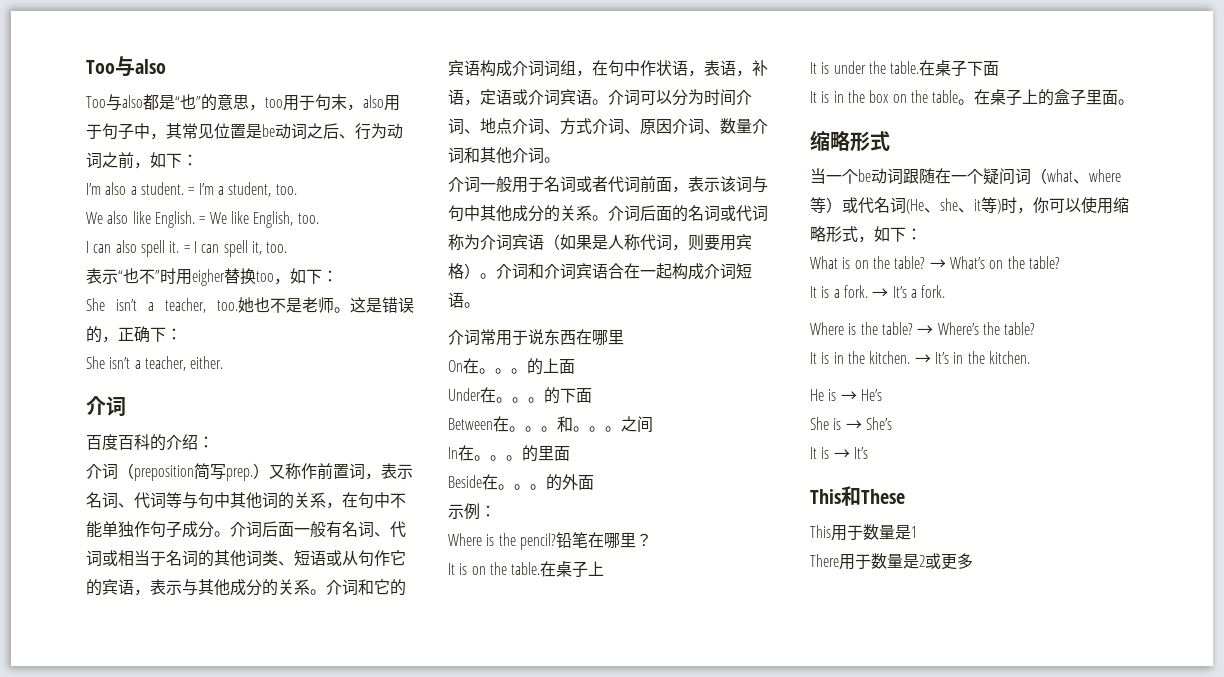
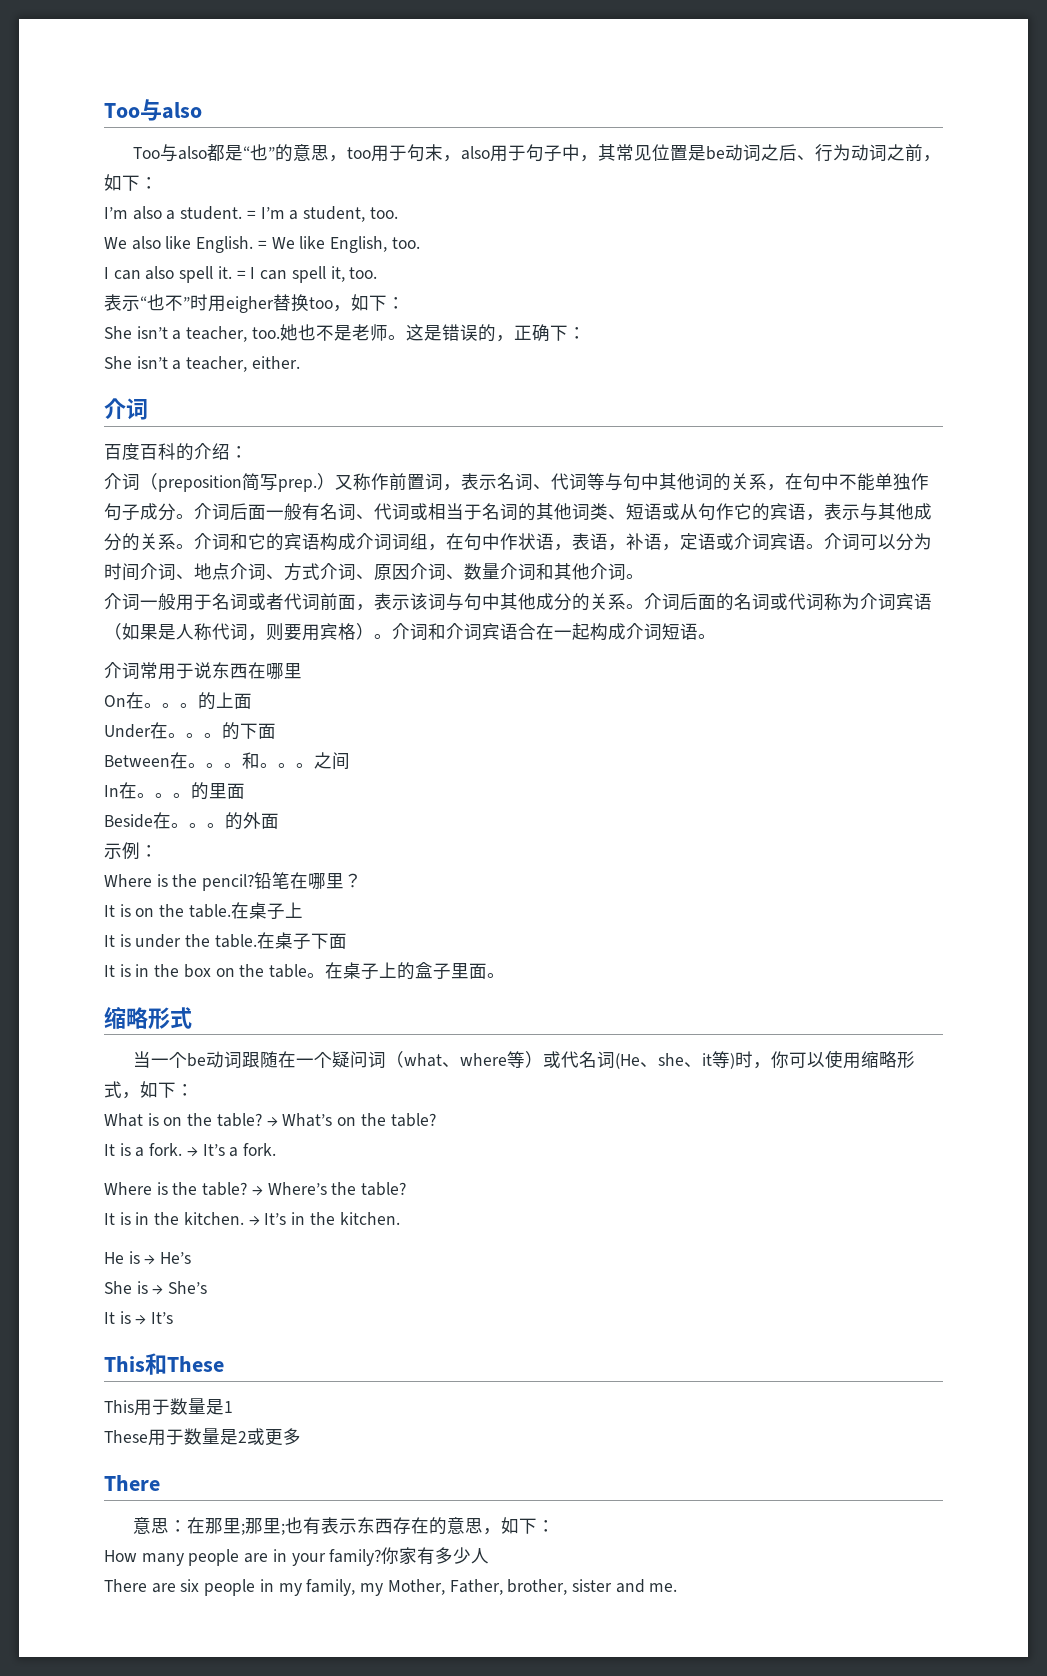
- There用于数量是2或更多
+ These用于数量是2或更多
+ There
+ 意思：在那里;那里;也有表示东西存在的意思，如下：
+ How many people are in your family?你家有多少人
+ There are six people in my family, my Mother, Father, brother, sister and me.

